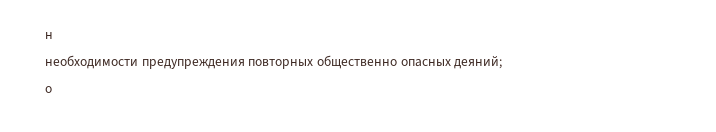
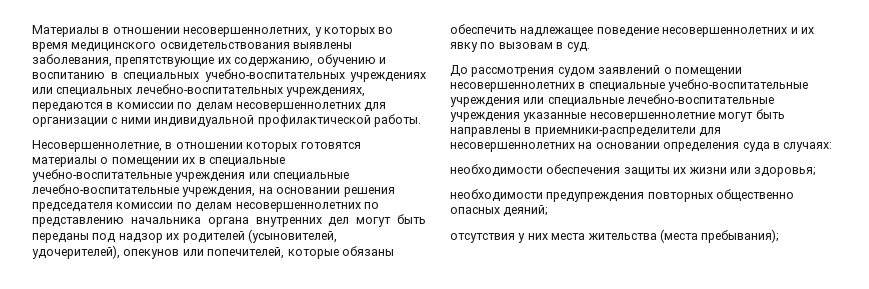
- н
+ Материалы в отношении несовершеннолетних, у которых во время медицинского освидетельствования выявлены заболевания, препятствующие их содержанию, обучению и воспитанию в специальных учебно-воспитательных учреждениях или специальных лечебно-воспитательных учреждениях, передаются в комиссии по делам несовершеннолетних для организации с ними индивидуальной профилактической работы.
+ Несовершеннолетние, в отношении которых готовятся материалы о помещении их в специальные учебно-воспитательные учреждения или специальные лечебно-воспитательные учреждения, на основании решения председателя комиссии по делам несовершеннолетних по представлению начальника органа внутренних дел могут быть переданы под надзор их родителей (усыновителей, удочерителей), опекунов или попечителей, которые обязаны обеспечить надлежащее поведение несовершеннолетних и их явку по вызовам в суд.
+ До рассмотрения судом заявлений о помещении несовершеннолетних в специальные учебно-воспитательные учреждения или специальные лечебно-воспитательные учреждения указанные несовершеннолетние могут быть направлены в приемники-распределители для несовершеннолетних на основании определения суда в случаях:
+ необходимости обеспечения защиты их жизни или здоровья;
- о
+ отсутствия у них места жительства (места пребывания);

